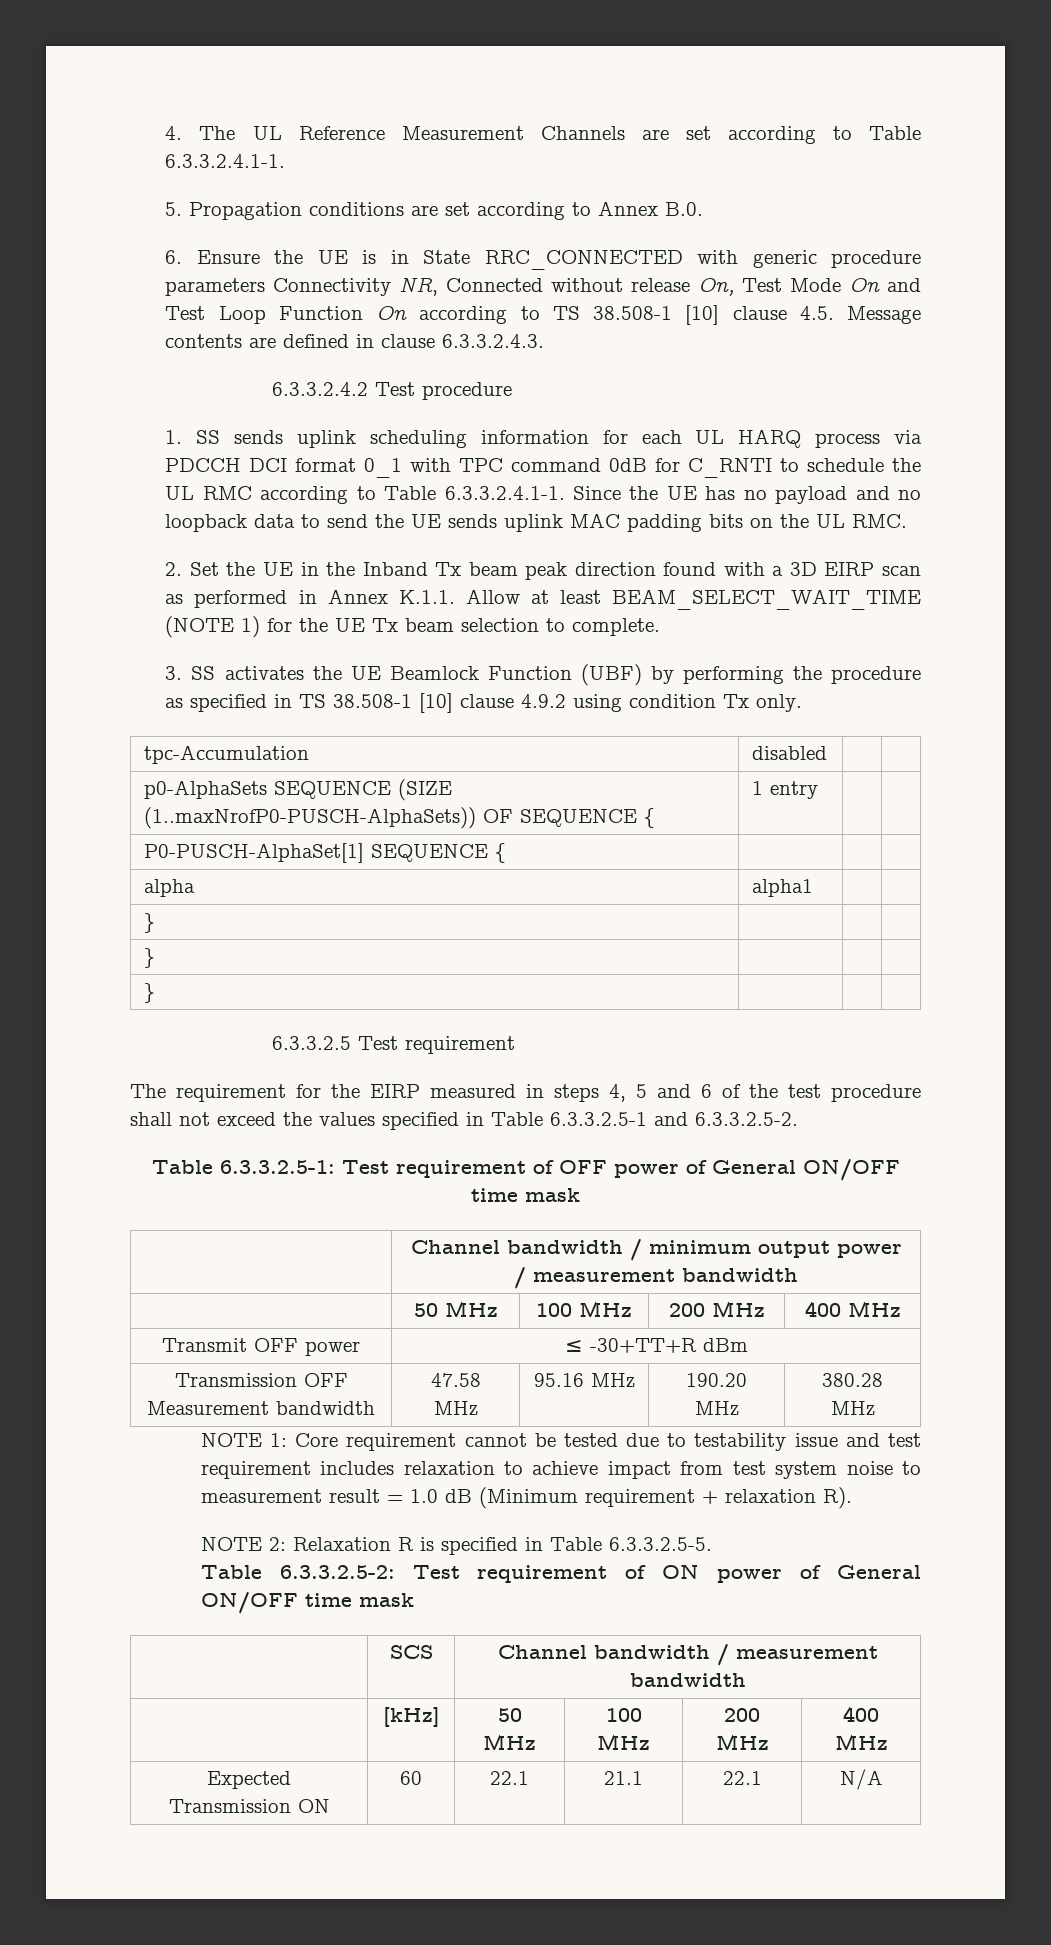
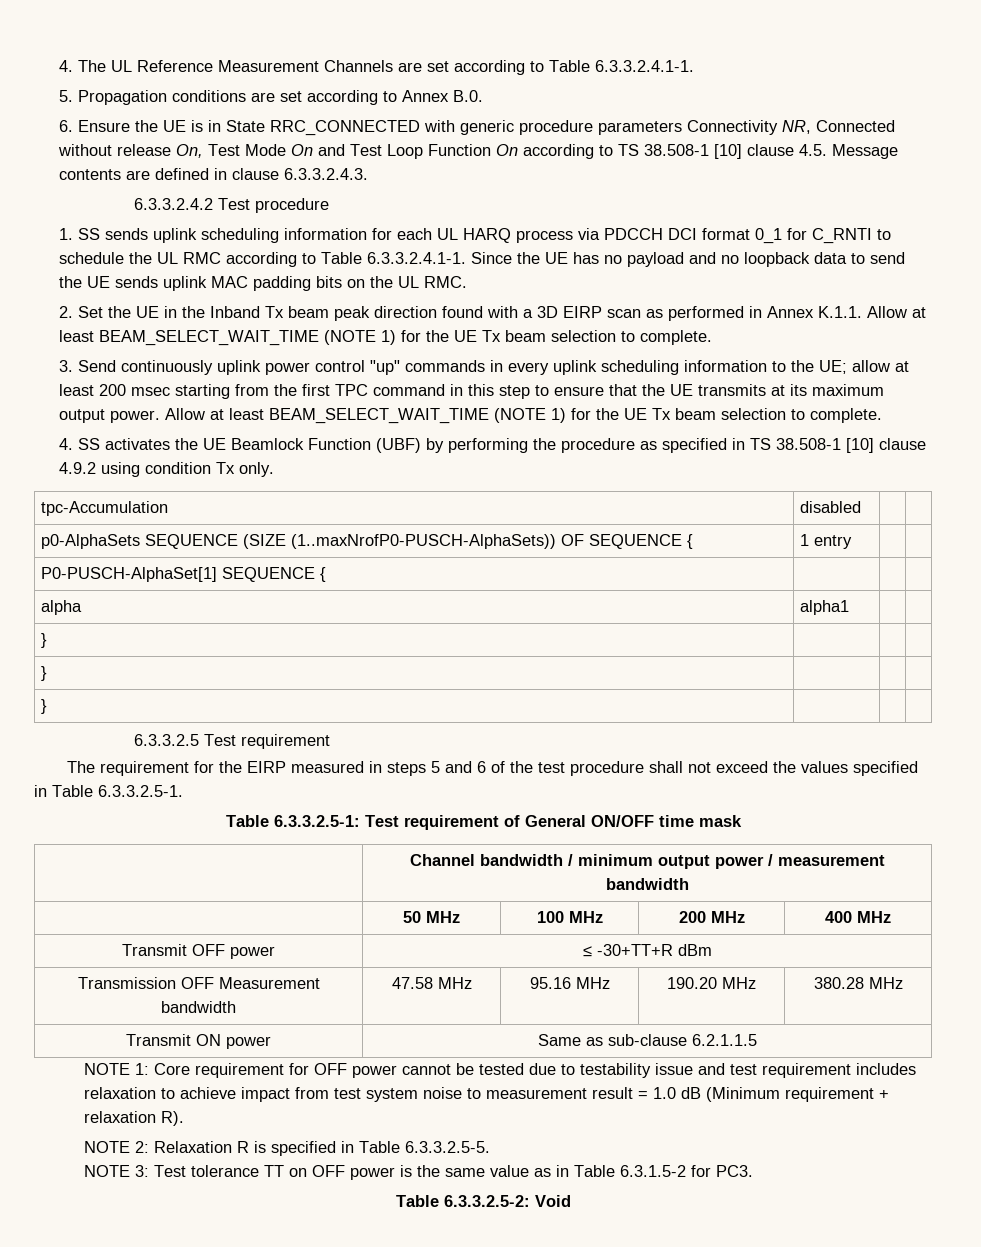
- 1. SS sends uplink scheduling information for each UL HARQ process via PDCCH DCI format 0_1 with TPC command 0dB for C_RNTI to schedule the UL RMC according to Table 6.3.3.2.4.1-1. Since the UE has no payload and no loopback data to send the UE sends uplink MAC padding bits on the UL RMC.
+ 1. SS sends uplink scheduling information for each UL HARQ process via PDCCH DCI format 0_1 for C_RNTI to schedule the UL RMC according to Table 6.3.3.2.4.1-1. Since the UE has no payload and no loopback data to send the UE sends uplink MAC padding bits on the UL RMC.
- 3. SS activates the UE Beamlock Function (UBF) by performing the procedure as specified in TS 38.508-1 [10] clause 4.9.2 using condition Tx only.
+ 3. Send continuously uplink power control "up" commands in every uplink scheduling information to the UE; allow at least 200 msec starting from the first TPC command in this step to ensure that the UE transmits at its maximum output power. Allow at least BEAM_SELECT_WAIT_TIME (NOTE 1) for the UE Tx beam selection to complete.
+ 4. SS activates the UE Beamlock Function (UBF) by performing the procedure as specified in TS 38.508-1 [10] clause 4.9.2 using condition Tx only.
- The requirement for the EIRP measured in steps 4, 5 and 6 of the test procedure shall not exceed the values specified in Table 6.3.3.2.5-1 and 6.3.3.2.5-2.
+ The requirement for the EIRP measured in steps 5 and 6 of the test procedure shall not exceed the values specified in Table 6.3.3.2.5-1.
- Table 6.3.3.2.5-1: Test requirement of OFF power of General ON/OFF time mask
+ Table 6.3.3.2.5-1: Test requirement of General ON/OFF time mask
+ Transmit ON power | Same as sub-clause 6.2.1.1.5
- NOTE 1: Core requirement cannot be tested due to testability issue and test requirement includes relaxation to achieve impact from test system noise to measurement result = 1.0 dB (Minimum requirement + relaxation R).
+ NOTE 1: Core requirement for OFF power cannot be tested due to testability issue and test requirement includes relaxation to achieve impact from test system noise to measurement result = 1.0 dB (Minimum requirement + relaxation R).
- Table 6.3.3.2.5-2: Test requirement of ON power of General ON/OFF time mask
- | SCS | Channel bandwidth / measurement bandwidth
- | [kHz] | 50 MHz | 100 MHz | 200 MHz | 400 MHz
- Expected Transmission ON | 60 | 22.1 | 21.1 | 22.1 | N/A
+ NOTE 3: Test tolerance TT on OFF power is the same value as in Table 6.3.1.5-2 for PC3.
+ Table 6.3.3.2.5-2: Void

